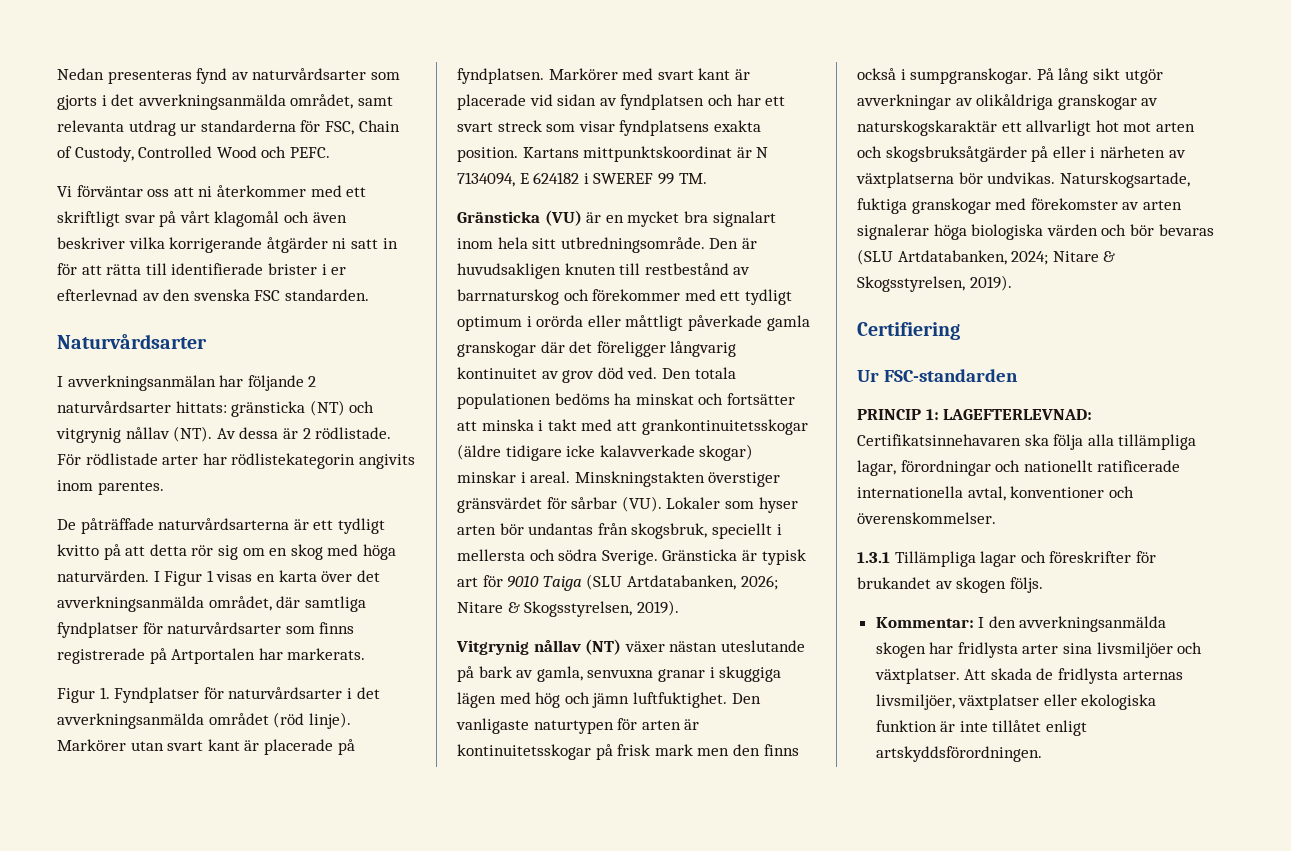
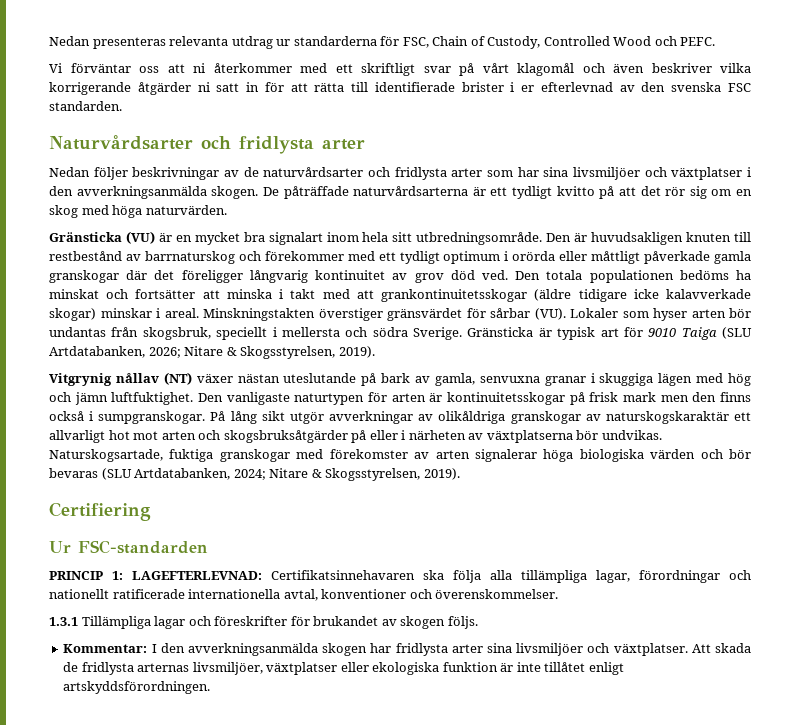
- Nedan presenteras fynd av naturvårdsarter som gjorts i det avverkningsanmälda området, samt relevanta utdrag ur standarderna för FSC, Chain of Custody, Controlled Wood och PEFC.
+ Nedan presenteras relevanta utdrag ur standarderna för FSC, Chain of Custody, Controlled Wood och PEFC.
- Naturvårdsarter
- I avverkningsanmälan har följande 2 naturvårdsarter hittats: gränsticka (NT) och vitgrynig nållav (NT). Av dessa är 2 rödlistade. För rödlistade arter har rödlistekategorin angivits inom parentes.
- De påträffade naturvårdsarterna är ett tydligt kvitto på att detta rör sig om en skog med höga naturvärden. I Figur 1 visas en karta över det avverkningsanmälda området, där samtliga fyndplatser för naturvårdsarter som finns registrerade på Artportalen har markerats.
- Figur 1. Fyndplatser för naturvårdsarter i det avverkningsanmälda området (röd linje). Markörer utan svart kant är placerade på fyndplatsen. Markörer med svart kant är placerade vid sidan av fyndplatsen och har ett svart streck som visar fyndplatsens exakta position. Kartans mittpunktskoordinat är N 7134094, E 624182 i SWEREF 99 TM.
+ Naturvårdsarter och fridlysta arter
+ Nedan följer beskrivningar av de naturvårdsarter och fridlysta arter som har sina livsmiljöer och växtplatser i den avverkningsanmälda skogen. De påträffade naturvårdsarterna är ett tydligt kvitto på att det rör sig om en skog med höga naturvärden.

